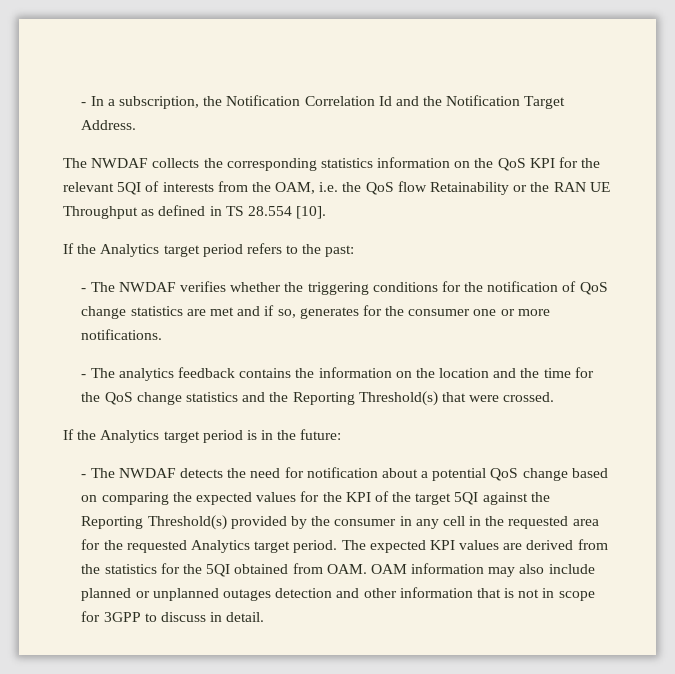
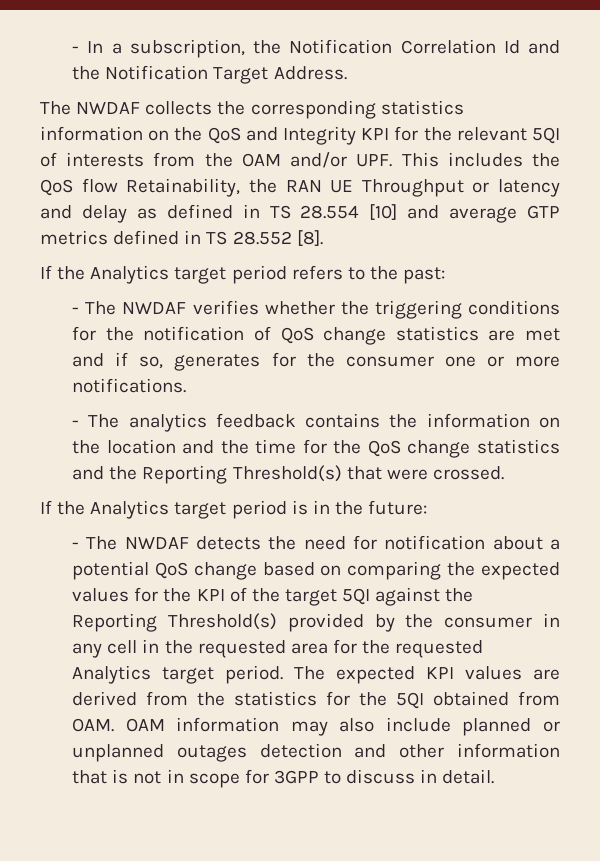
- The NWDAF collects the corresponding statistics information on the QoS KPI for the relevant 5QI of interests from the OAM, i.e. the QoS flow Retainability or the RAN UE Throughput as defined in TS 28.554 [10].
+ The NWDAF collects the corresponding statistics information on the QoS and Integrity KPI for the relevant 5QI of interests from the OAM and/or UPF. This includes the QoS flow Retainability, the RAN UE Throughput or latency and delay as defined in TS 28.554 [10] and average GTP metrics defined in TS 28.552 [8].

